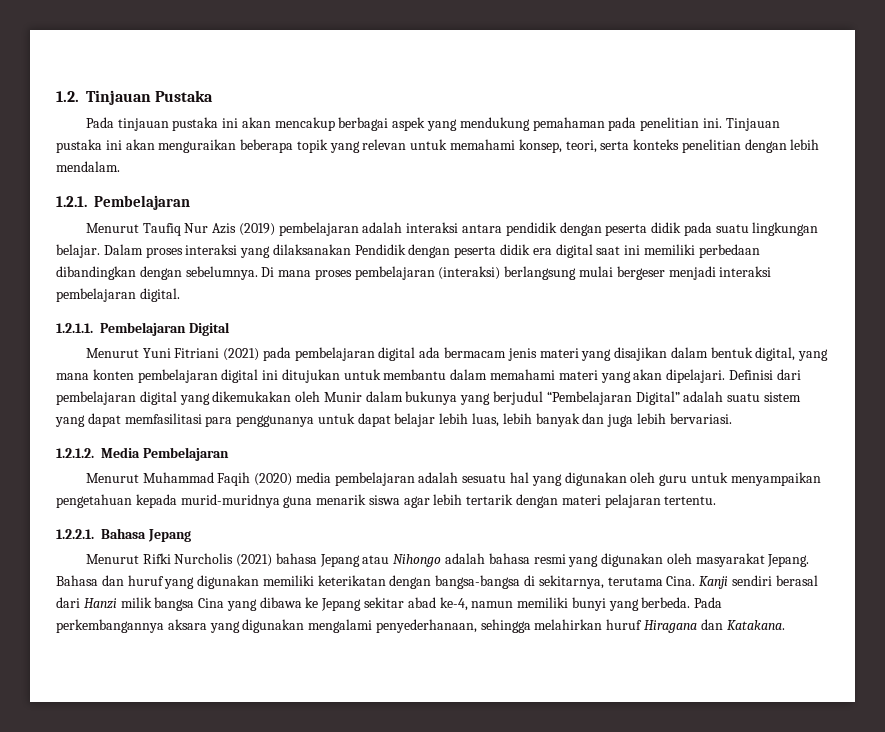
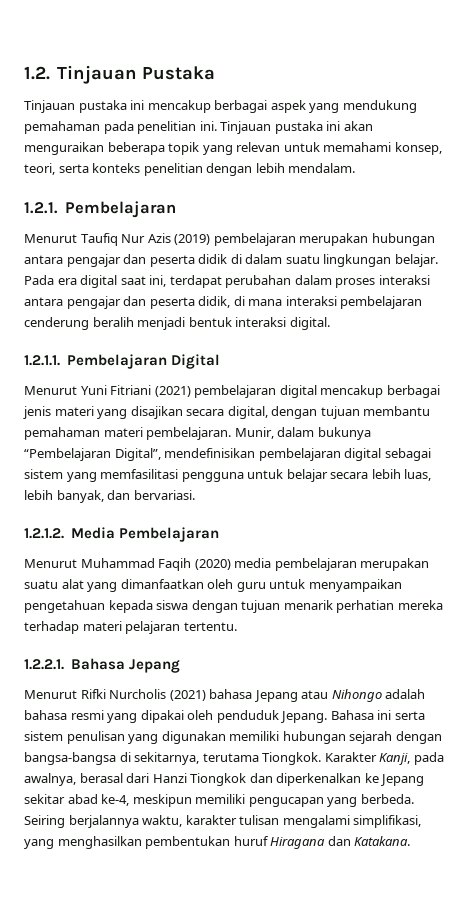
- Pada tinjauan pustaka ini akan mencakup berbagai aspek yang mendukung pemahaman pada penelitian ini.
+ Tinjauan pustaka ini mencakup berbagai aspek yang mendukung pemahaman pada penelitian ini.
- Menurut Taufiq Nur Azis (2019) pembelajaran adalah interaksi antara pendidik dengan peserta didik pada suatu lingkungan belajar. Dalam proses interaksi yang dilaksanakan Pendidik dengan peserta didik era digital saat ini memiliki perbedaan dibandingkan dengan sebelumnya. Di mana proses pembelajaran (interaksi) berlangsung mulai bergeser menjadi interaksi pembelajaran digital.
+ Menurut Taufiq Nur Azis (2019) pembelajaran merupakan hubungan antara pengajar dan peserta didik di dalam suatu lingkungan belajar. Pada era digital saat ini, terdapat perubahan dalam proses interaksi antara pengajar dan peserta didik, di mana interaksi pembelajaran cenderung beralih menjadi bentuk interaksi digital.
- Menurut Yuni Fitriani (2021) pada pembelajaran digital ada bermacam jenis materi yang disajikan dalam bentuk digital, yang mana konten pembelajaran digital ini ditujukan untuk membantu dalam memahami materi yang akan dipelajari. Definisi dari pembelajaran digital yang dikemukakan oleh Munir dalam bukunya yang berjudul “Pembelajaran Digital” adalah suatu sistem yang dapat memfasilitasi para penggunanya untuk dapat belajar lebih luas, lebih banyak dan juga lebih bervariasi.
+ Menurut Yuni Fitriani (2021) pembelajaran digital mencakup berbagai jenis materi yang disajikan secara digital, dengan tujuan membantu pemahaman materi pembelajaran. Munir, dalam bukunya “Pembelajaran Digital”, mendefinisikan pembelajaran digital sebagai sistem yang memfasilitasi pengguna untuk belajar secara lebih luas, lebih banyak, dan bervariasi.
- Menurut Muhammad Faqih (2020) media pembelajaran adalah sesuatu hal yang digunakan oleh guru untuk menyampaikan pengetahuan kepada murid-muridnya guna menarik siswa agar lebih tertarik dengan materi pelajaran tertentu.
+ Menurut Muhammad Faqih (2020) media pembelajaran merupakan suatu alat yang dimanfaatkan oleh guru untuk menyampaikan pengetahuan kepada siswa dengan tujuan menarik perhatian mereka terhadap materi pelajaran tertentu.
- Menurut Rifki Nurcholis (2021) bahasa Jepang atau Nihongo adalah bahasa resmi yang digunakan oleh masyarakat Jepang. Bahasa dan huruf yang digunakan memiliki keterikatan dengan bangsa-bangsa di sekitarnya, terutama Cina. Kanji sendiri berasal dari Hanzi milik bangsa Cina yang dibawa ke Jepang sekitar abad ke-4, namun memiliki bunyi yang berbeda. Pada perkembangannya aksara yang digunakan mengalami penyederhanaan, sehingga melahirkan huruf Hiragana dan Katakana.
+ Menurut Rifki Nurcholis (2021) bahasa Jepang atau Nihongo adalah bahasa resmi yang dipakai oleh penduduk Jepang. Bahasa ini serta sistem penulisan yang digunakan memiliki hubungan sejarah dengan bangsa-bangsa di sekitarnya, terutama Tiongkok. Karakter Kanji, pada awalnya, berasal dari Hanzi Tiongkok dan diperkenalkan ke Jepang sekitar abad ke-4, meskipun memiliki pengucapan yang berbeda. Seiring berjalannya waktu, karakter tulisan mengalami simplifikasi, yang menghasilkan pembentukan huruf Hiragana dan Katakana.

